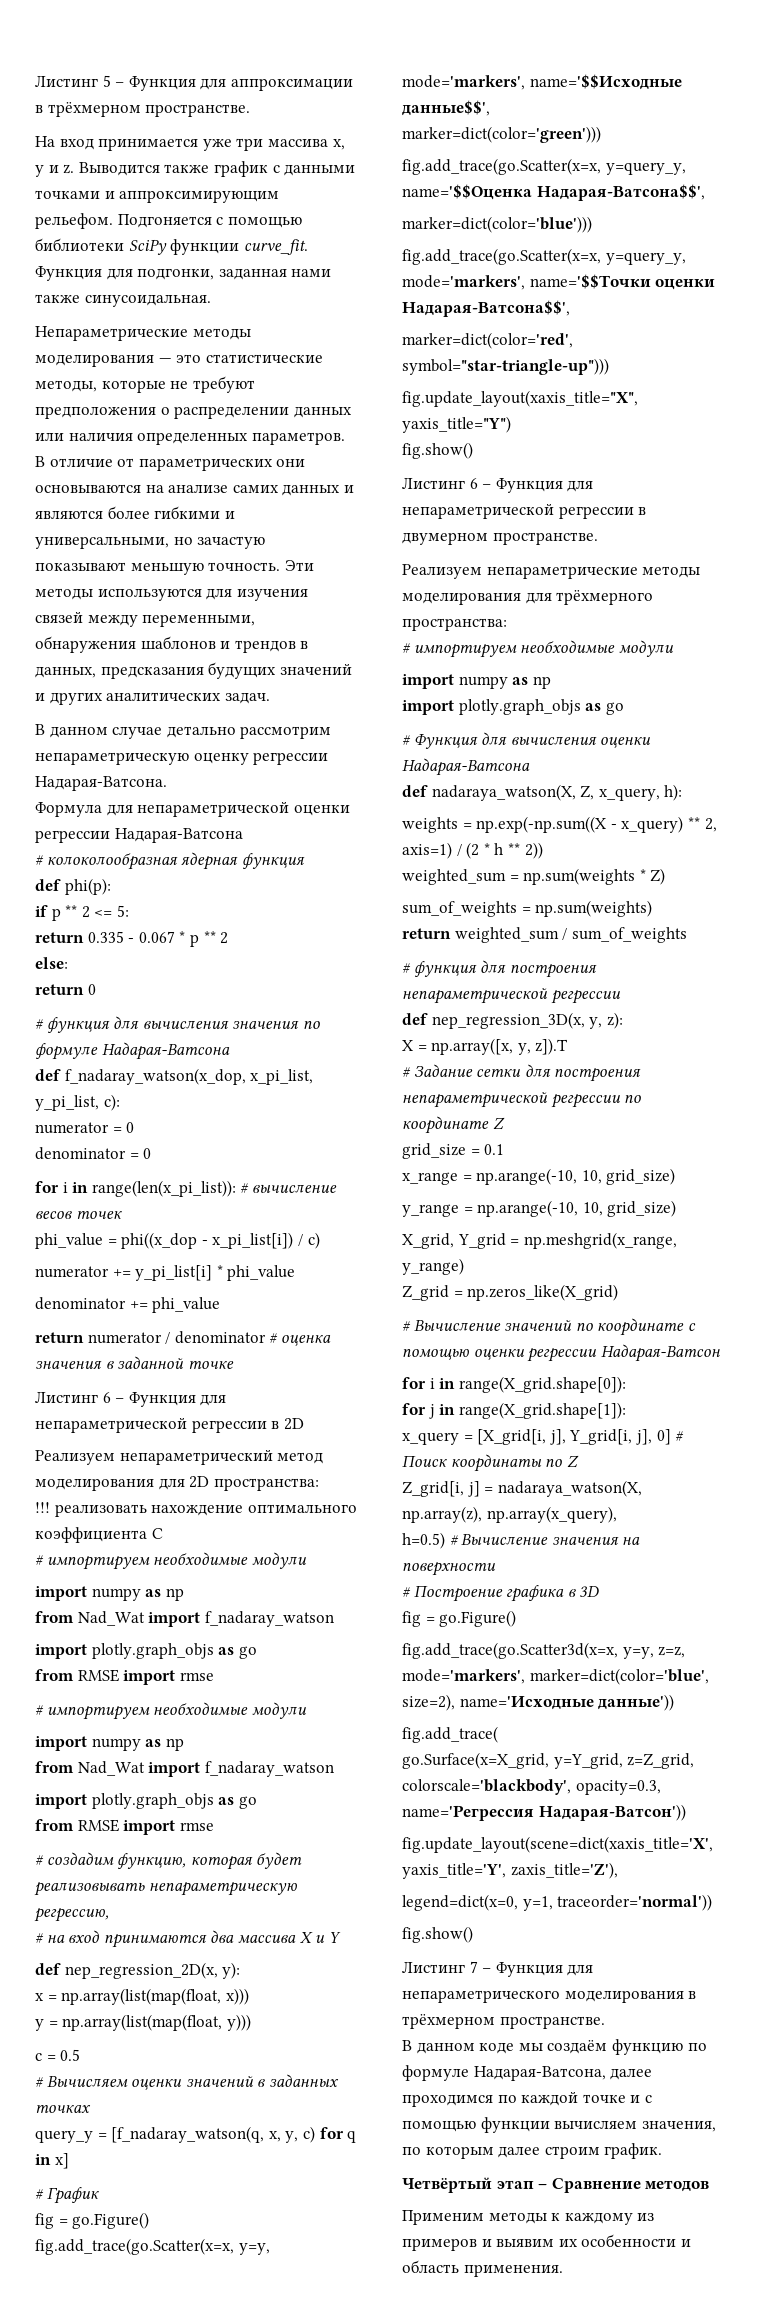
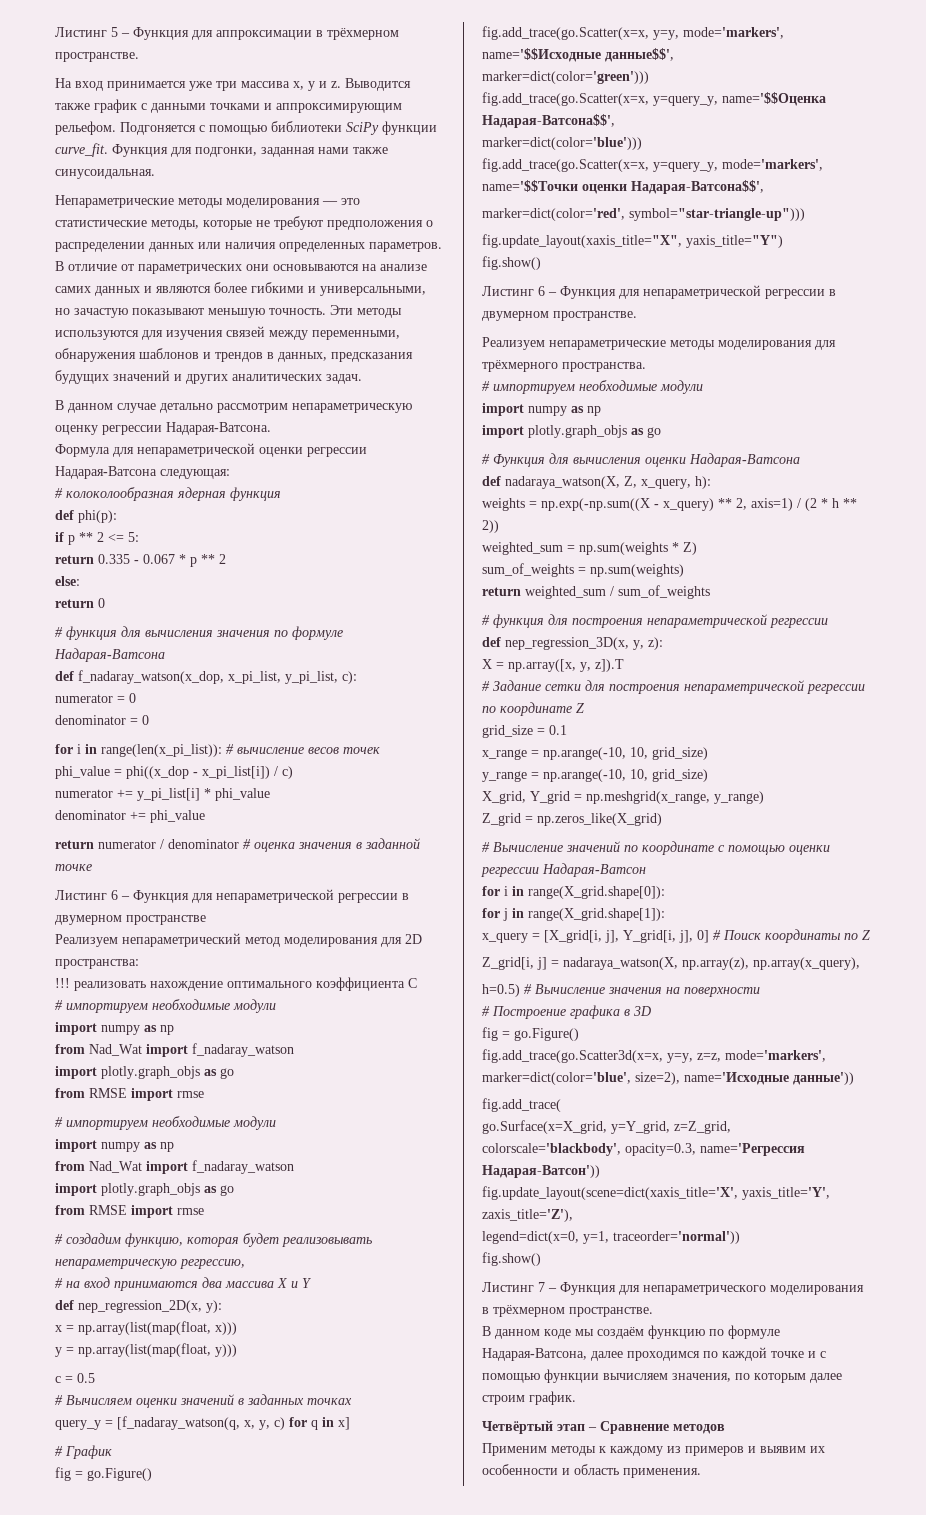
- Формула для непараметрической оценки регрессии Надарая-Ватсона
+ Формула для непараметрической оценки регрессии Надарая-Ватсона следующая:
- Листинг 6 – Функция для непараметрической регрессии в 2D
+ Листинг 6 – Функция для непараметрической регрессии в двумерном пространстве
- Реализуем непараметрические методы моделирования для трёхмерного пространства:
+ Реализуем непараметрические методы моделирования для трёхмерного пространства.

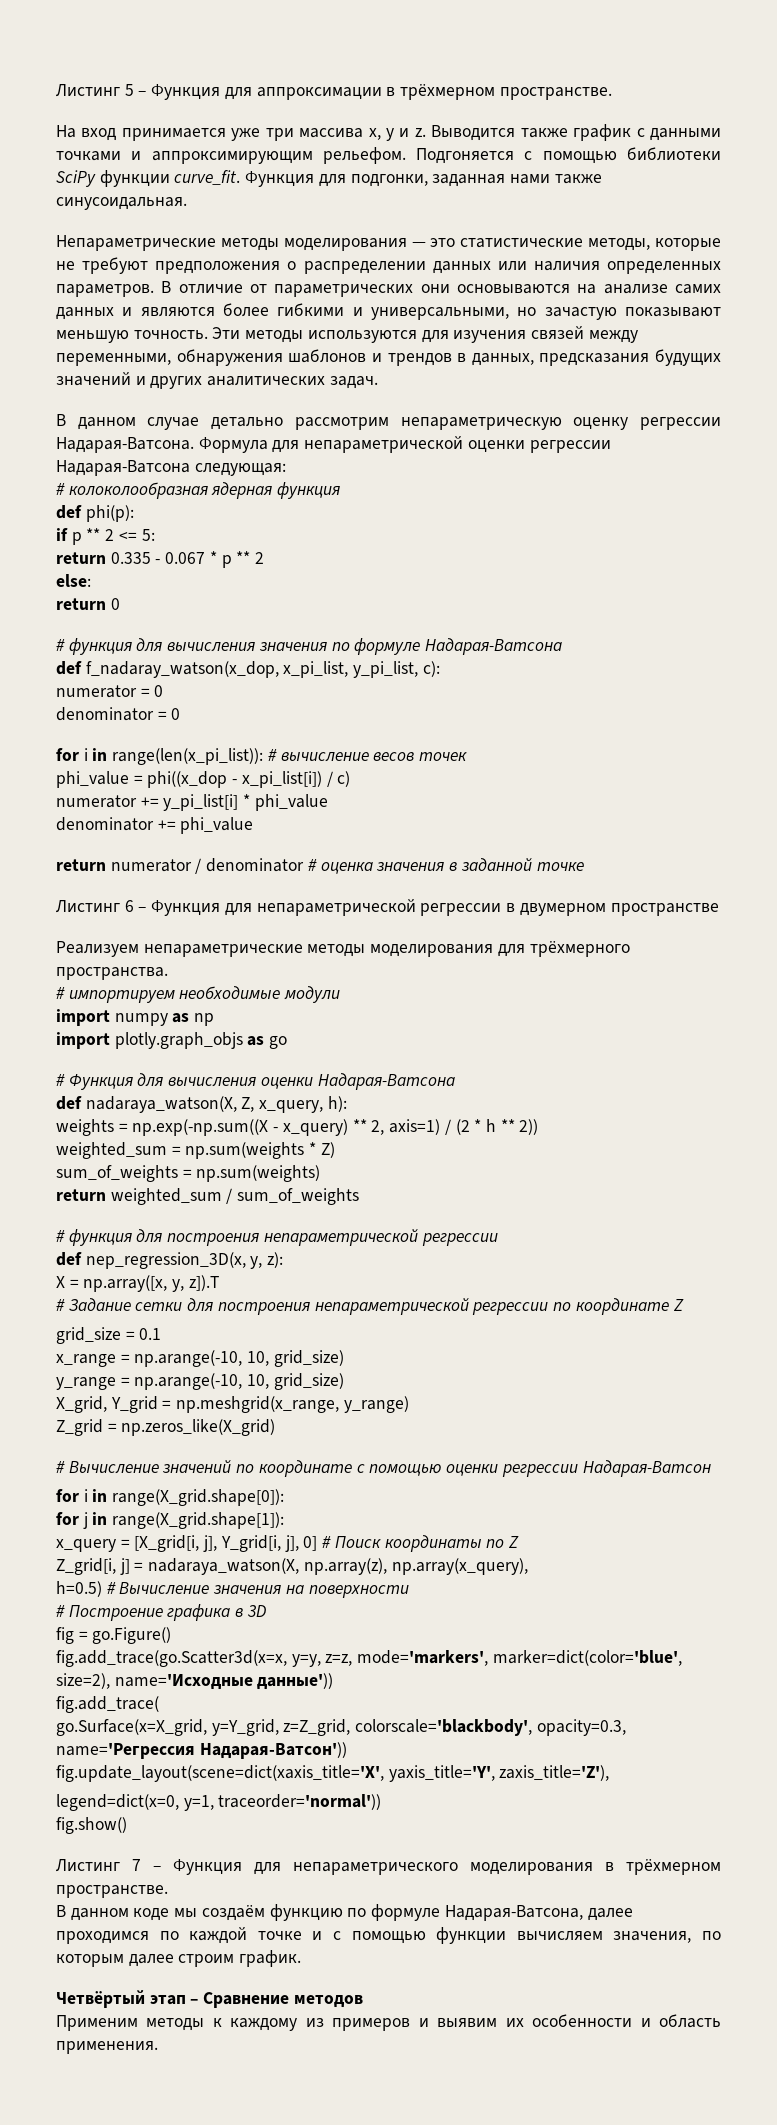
- В данном случае детально рассмотрим непараметрическую оценку регрессии Надарая-Ватсона.
- Формула для непараметрической оценки регрессии Надарая-Ватсона следующая:
+ В данном случае детально рассмотрим непараметрическую оценку регрессии Надарая-Ватсона. Формула для непараметрической оценки регрессии Надарая-Ватсона следующая:
- Реализуем непараметрический метод моделирования для 2D пространства:
- !!! реализовать нахождение оптимального коэффициента С
- # импортируем необходимые модули
- import numpy as np
- from Nad_Wat import f_nadaray_watson
- import plotly.graph_objs as go
- from RMSE import rmse
- # импортируем необходимые модули
- import numpy as np
- from Nad_Wat import f_nadaray_watson
- import plotly.graph_objs as go
- from RMSE import rmse
- # создадим функцию, которая будет реализовывать непараметрическую регрессию,
- # на вход принимаются два массива X и Y
- def nep_regression_2D(x, y):
- x = np.array(list(map(float, x)))
- y = np.array(list(map(float, y)))
- c = 0.5
- # Вычисляем оценки значений в заданных точках
- query_y = [f_nadaray_watson(q, x, y, c) for q in x]
- # График
- fig = go.Figure()
- fig.add_trace(go.Scatter(x=x, y=y, mode='markers', name='$$Исходные данные$$',
- marker=dict(color='green')))
- fig.add_trace(go.Scatter(x=x, y=query_y, name='$$Оценка Надарая-Ватсона$$',
- marker=dict(color='blue')))
- fig.add_trace(go.Scatter(x=x, y=query_y, mode='markers', name='$$Точки оценки Надарая-Ватсона$$',
- marker=dict(color='red', symbol="star-triangle-up")))
- fig.update_layout(xaxis_title="X", yaxis_title="Y")
- fig.show()
- Листинг 6 – Функция для непараметрической регрессии в двумерном пространстве.

